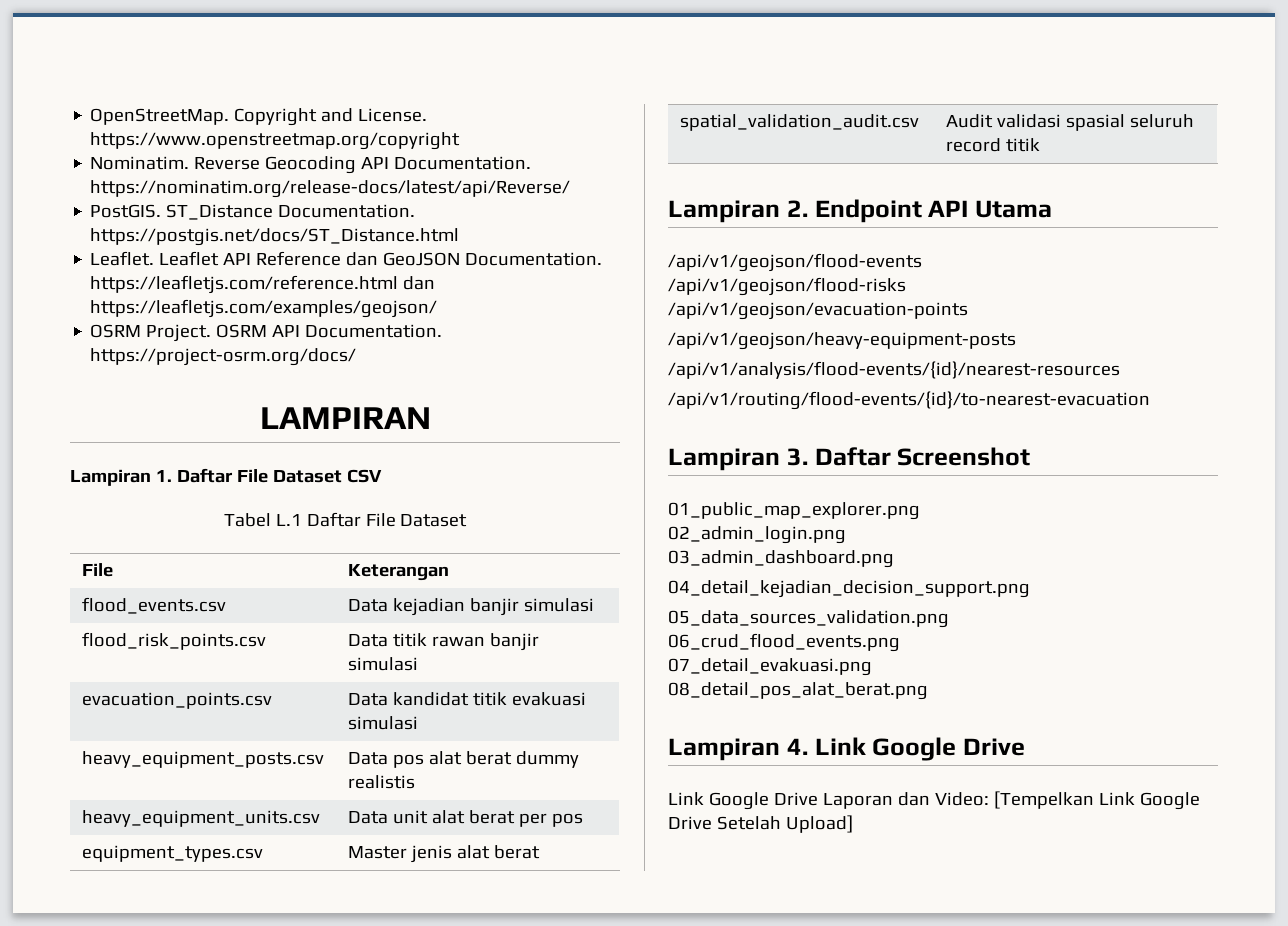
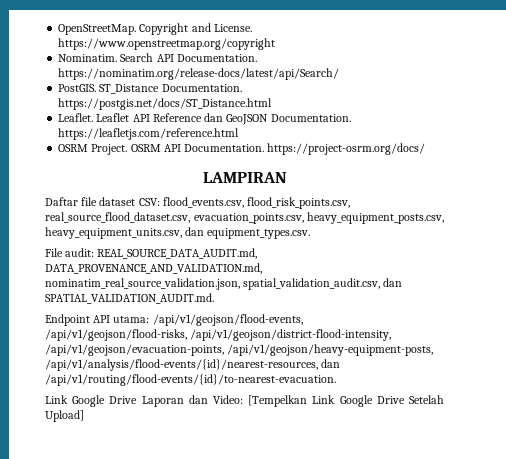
- Reverse Geocoding API Documentation. https://nominatim.org/release-docs/latest/api/Reverse/
+ Search API Documentation. https://nominatim.org/release-docs/latest/api/Search/
- Leaflet API Reference dan GeoJSON Documentation. https://leafletjs.com/reference.html dan https://leafletjs.com/examples/geojson/
+ Leaflet API Reference dan GeoJSON Documentation. https://leafletjs.com/reference.html
- Lampiran 1. Daftar File Dataset CSV
- Tabel L.1 Daftar File Dataset
- File | Keterangan
- flood_events.csv | Data kejadian banjir simulasi
- flood_risk_points.csv | Data titik rawan banjir simulasi
- evacuation_points.csv | Data kandidat titik evakuasi simulasi
- heavy_equipment_posts.csv | Data pos alat berat dummy realistis
- heavy_equipment_units.csv | Data unit alat berat per pos
- equipment_types.csv | Master jenis alat berat
- spatial_validation_audit.csv | Audit validasi spasial seluruh record titik
- Lampiran 2. Endpoint API Utama
- /api/v1/geojson/flood-events
- /api/v1/geojson/flood-risks
- /api/v1/geojson/evacuation-points
- /api/v1/geojson/heavy-equipment-posts
- /api/v1/analysis/flood-events/{id}/nearest-resources
- /api/v1/routing/flood-events/{id}/to-nearest-evacuation
- Lampiran 3. Daftar Screenshot
- 01_public_map_explorer.png
- 02_admin_login.png
- 03_admin_dashboard.png
- 04_detail_kejadian_decision_support.png
- 05_data_sources_validation.png
- 06_crud_flood_events.png
- 07_detail_evakuasi.png
- 08_detail_pos_alat_berat.png
- Lampiran 4. Link Google Drive
+ Daftar file dataset CSV: flood_events.csv, flood_risk_points.csv, real_source_flood_dataset.csv, evacuation_points.csv, heavy_equipment_posts.csv, heavy_equipment_units.csv, dan equipment_types.csv.
+ File audit: REAL_SOURCE_DATA_AUDIT.md, DATA_PROVENANCE_AND_VALIDATION.md, nominatim_real_source_validation.json, spatial_validation_audit.csv, dan SPATIAL_VALIDATION_AUDIT.md.
+ Endpoint API utama: /api/v1/geojson/flood-events, /api/v1/geojson/flood-risks, /api/v1/geojson/district-flood-intensity, /api/v1/geojson/evacuation-points, /api/v1/geojson/heavy-equipment-posts, /api/v1/analysis/flood-events/{id}/nearest-resources, dan /api/v1/routing/flood-events/{id}/to-nearest-evacuation.

